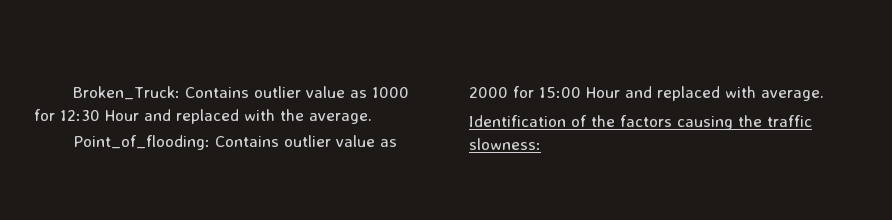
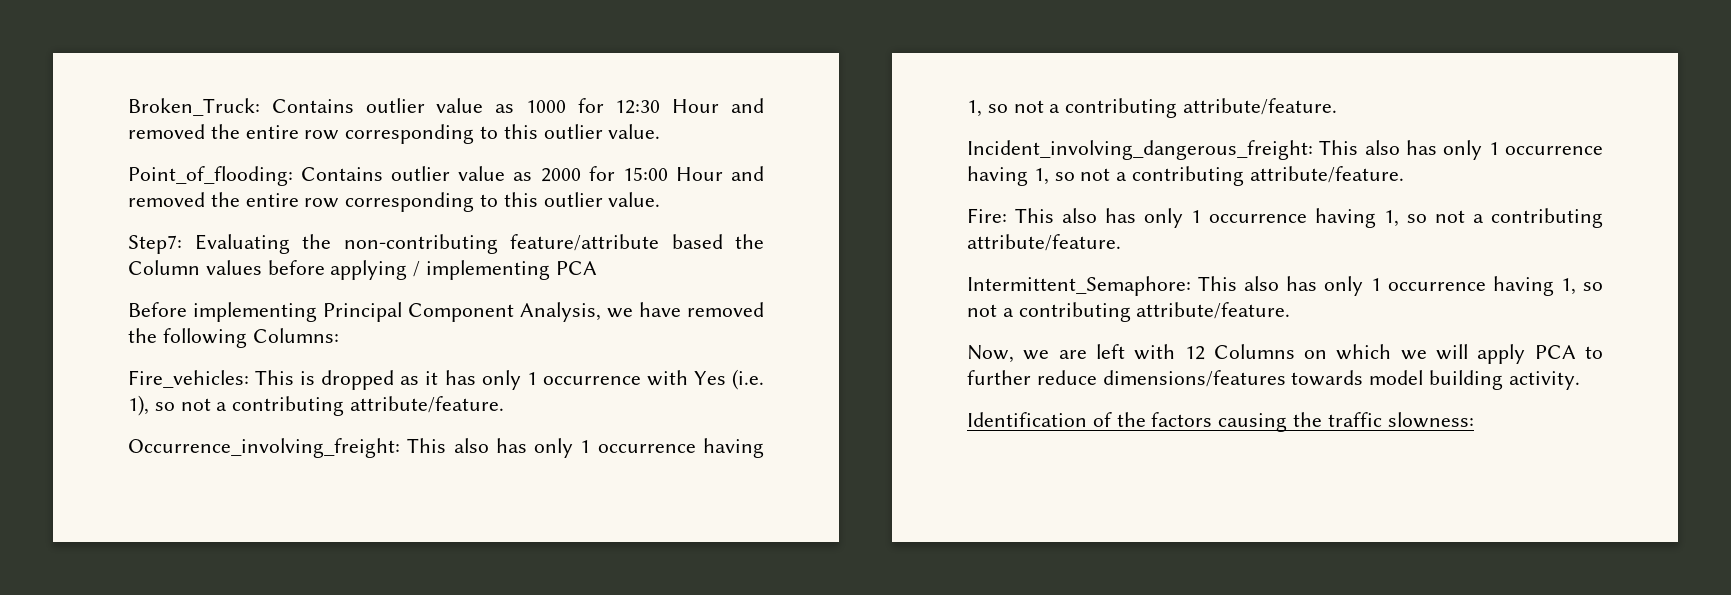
- Broken_Truck: Contains outlier value as 1000 for 12:30 Hour and replaced with the average.
+ Broken_Truck: Contains outlier value as 1000 for 12:30 Hour and removed the entire row corresponding to this outlier value.
- Point_of_flooding: Contains outlier value as 2000 for 15:00 Hour and replaced with average.
+ Point_of_flooding: Contains outlier value as 2000 for 15:00 Hour and removed the entire row corresponding to this outlier value.
+ Step7: Evaluating the non-contributing feature/attribute based the Column values before applying / implementing PCA
+ Before implementing Principal Component Analysis, we have removed the following Columns:
+ Fire_vehicles: This is dropped as it has only 1 occurrence with Yes (i.e. 1), so not a contributing attribute/feature.
+ Occurrence_involving_freight: This also has only 1 occurrence having 1, so not a contributing attribute/feature.
+ Incident_involving_dangerous_freight: This also has only 1 occurrence having 1, so not a contributing attribute/feature.
+ Fire: This also has only 1 occurrence having 1, so not a contributing attribute/feature.
+ Intermittent_Semaphore: This also has only 1 occurrence having 1, so not a contributing attribute/feature.
+ Now, we are left with 12 Columns on which we will apply PCA to further reduce dimensions/features towards model building activity.

